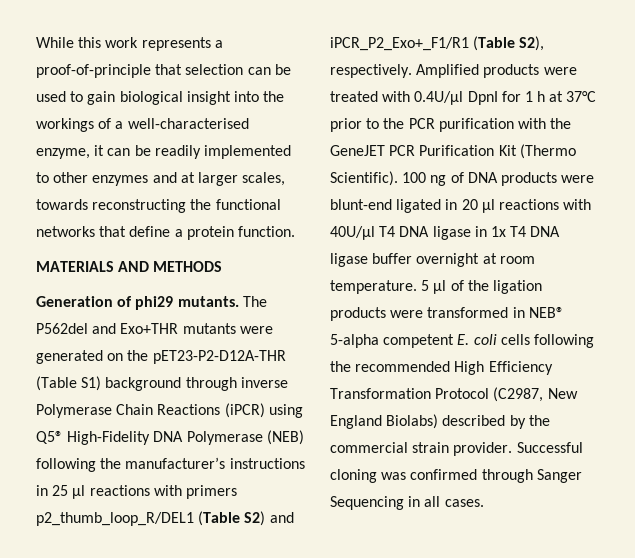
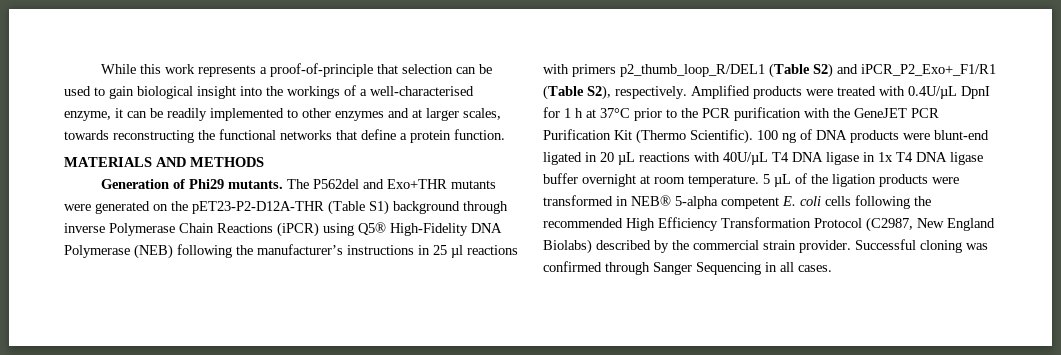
- Generation of phi29 mutants.
+ Generation of Phi29 mutants.
- Amplified products were treated with 0.4U/µl DpnI for 1 h at 37°C prior to the PCR purification with the GeneJET PCR Purification Kit (Thermo Scientific).
+ Amplified products were treated with 0.4U/µL DpnI for 1 h at 37°C prior to the PCR purification with the GeneJET PCR Purification Kit (Thermo Scientific).
- 100 ng of DNA products were blunt-end ligated in 20 µl reactions with 40U/µl T4 DNA ligase in 1x T4 DNA ligase buffer overnight at room temperature.
+ 100 ng of DNA products were blunt-end ligated in 20 µL reactions with 40U/µL T4 DNA ligase in 1x T4 DNA ligase buffer overnight at room temperature.
- 5 µl of the ligation products were transformed in NEB® 5-alpha competent E. coli cells following the recommended High Efficiency Transformation Protocol (C2987, New England Biolabs) described by the commercial strain provider.
+ 5 µL of the ligation products were transformed in NEB® 5-alpha competent E. coli cells following the recommended High Efficiency Transformation Protocol (C2987, New England Biolabs) described by the commercial strain provider.

